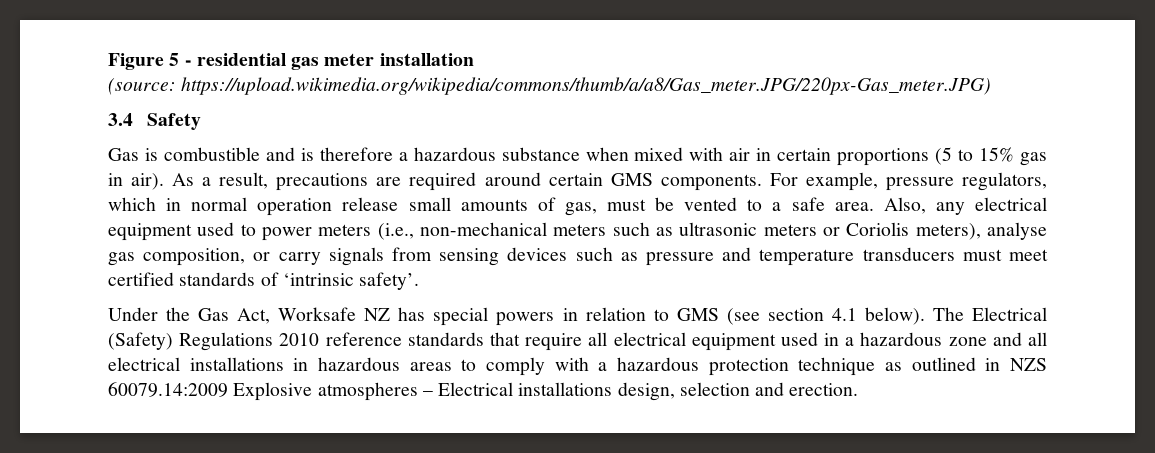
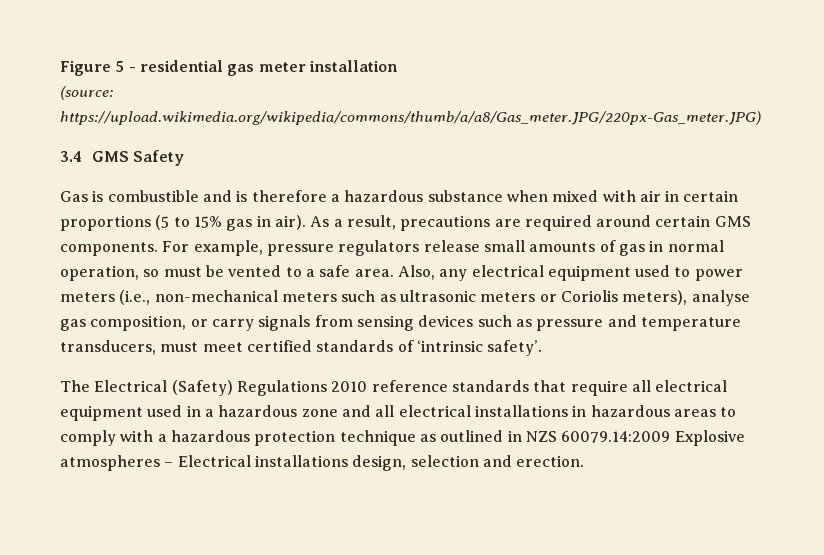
- 3.4 Safety
+ 3.4 GMS Safety
- For example, pressure regulators, which in normal operation release small amounts of gas, must be vented to a safe area.
+ For example, pressure regulators release small amounts of gas in normal operation, so must be vented to a safe area.
- Also, any electrical equipment used to power meters (i.e., non-mechanical meters such as ultrasonic meters or Coriolis meters), analyse gas composition, or carry signals from sensing devices such as pressure and temperature transducers must meet certified standards of ‘intrinsic safety’.
+ Also, any electrical equipment used to power meters (i.e., non-mechanical meters such as ultrasonic meters or Coriolis meters), analyse gas composition, or carry signals from sensing devices such as pressure and temperature transducers, must meet certified standards of ‘intrinsic safety’.
- Under the Gas Act, Worksafe NZ has special powers in relation to GMS (see section 4.1 below).

